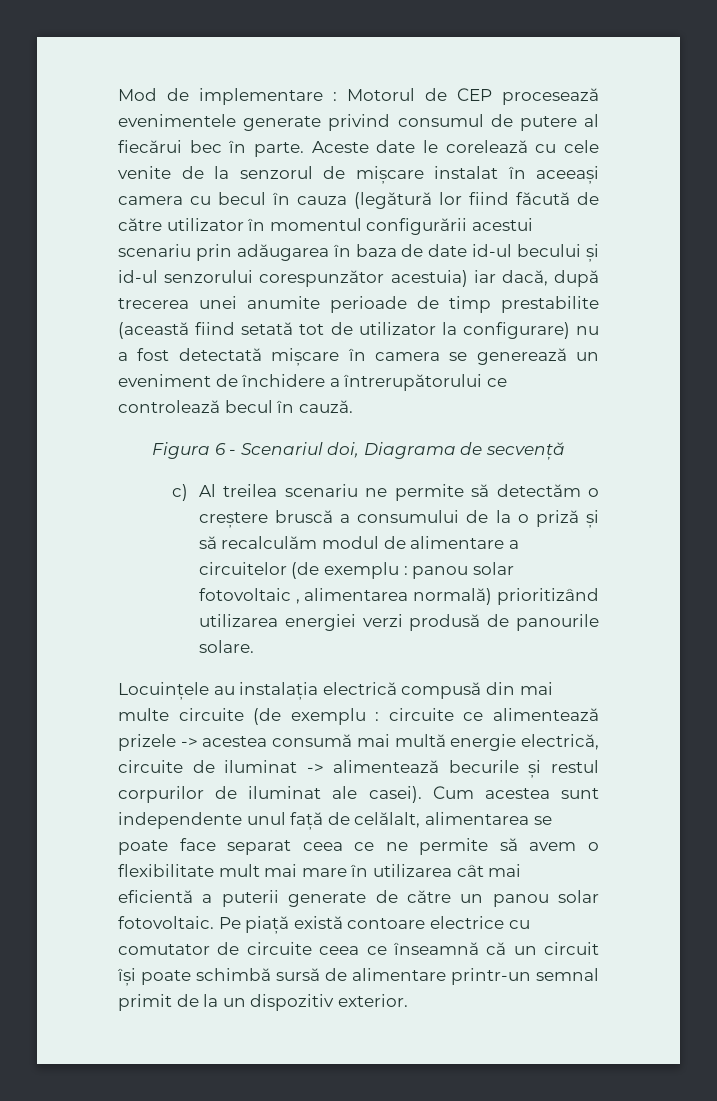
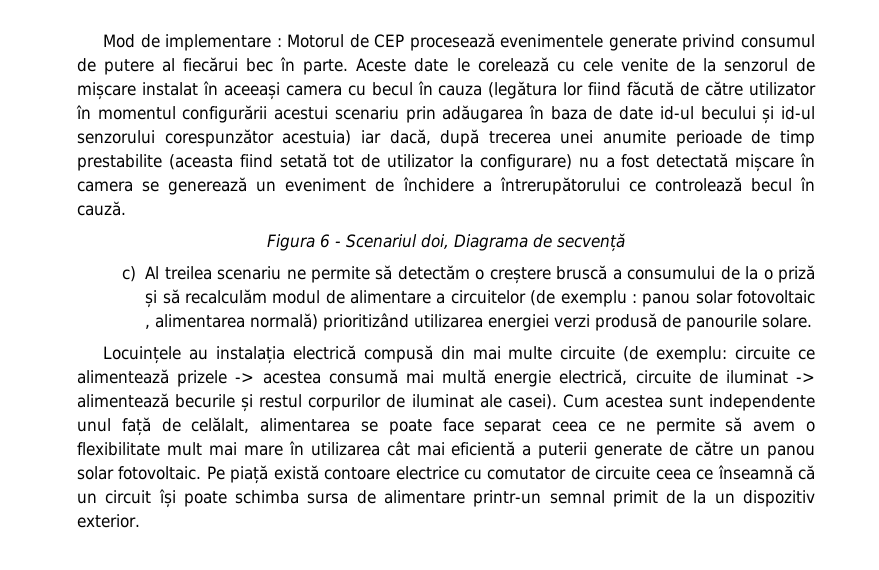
- Aceste date le corelează cu cele venite de la senzorul de mișcare instalat în aceeași camera cu becul în cauza (legătură lor fiind făcută de către utilizator în momentul configurării acestui scenariu prin adăugarea în baza de date id-ul becului și id-ul senzorului corespunzător acestuia) iar dacă, după trecerea unei anumite perioade de timp prestabilite (această fiind setată tot de utilizator la configurare) nu a fost detectată mișcare în camera se generează un eveniment de închidere a întrerupătorului ce controlează becul în cauză.
+ Aceste date le corelează cu cele venite de la senzorul de mișcare instalat în aceeași camera cu becul în cauza (legătura lor fiind făcută de către utilizator în momentul configurării acestui scenariu prin adăugarea în baza de date id-ul becului și id-ul senzorului corespunzător acestuia) iar dacă, după trecerea unei anumite perioade de timp prestabilite (aceasta fiind setată tot de utilizator la configurare) nu a fost detectată mișcare în camera se generează un eveniment de închidere a întrerupătorului ce controlează becul în cauză.
- Locuințele au instalația electrică compusă din mai multe circuite (de exemplu : circuite ce alimentează prizele -> acestea consumă mai multă energie electrică, circuite de iluminat -> alimentează becurile și restul corpurilor de iluminat ale casei).
+ Locuințele au instalația electrică compusă din mai multe circuite (de exemplu: circuite ce alimentează prizele -> acestea consumă mai multă energie electrică, circuite de iluminat -> alimentează becurile și restul corpurilor de iluminat ale casei).
- Pe piață există contoare electrice cu comutator de circuite ceea ce înseamnă că un circuit își poate schimbă sursă de alimentare printr-un semnal primit de la un dispozitiv exterior.
+ Pe piață există contoare electrice cu comutator de circuite ceea ce înseamnă că un circuit își poate schimba sursa de alimentare printr-un semnal primit de la un dispozitiv exterior.

